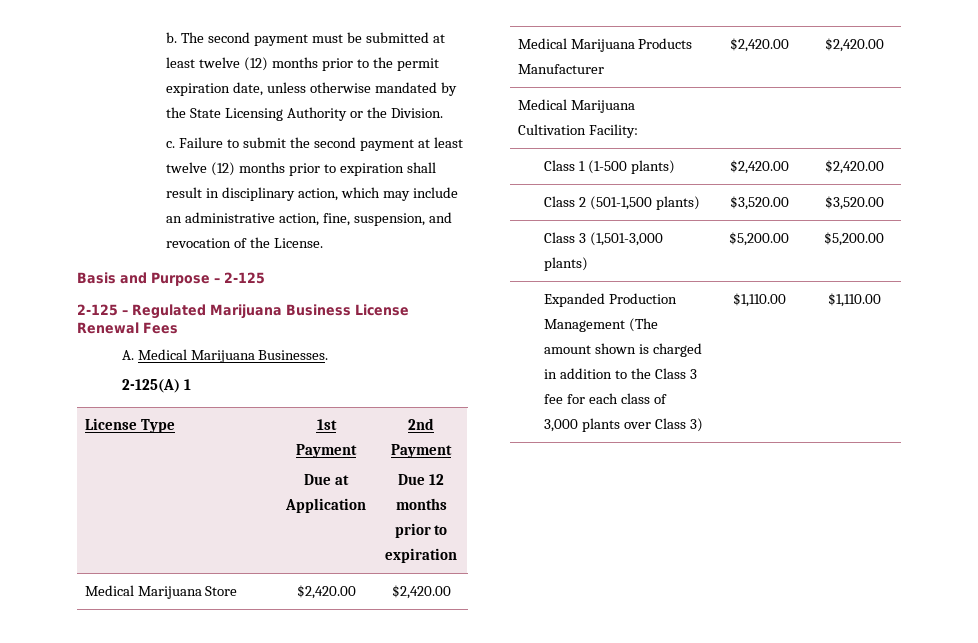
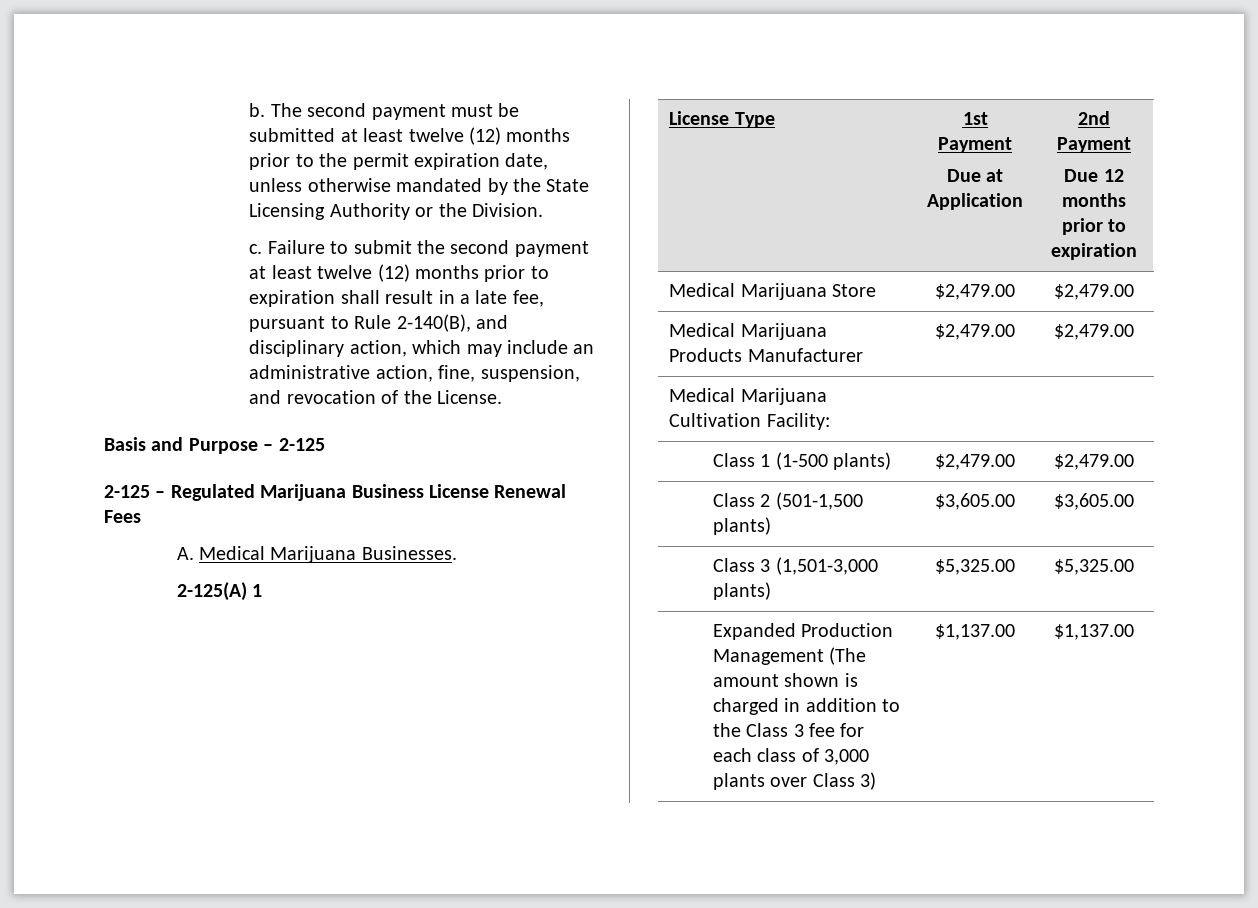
- Failure to submit the second payment at least twelve (12) months prior to expiration shall result in disciplinary action, which may include an administrative action, fine, suspension, and revocation of the License.
+ Failure to submit the second payment at least twelve (12) months prior to expiration shall result in a late fee, pursuant to Rule 2-140(B), and disciplinary action, which may include an administrative action, fine, suspension, and revocation of the License.
- Medical Marijuana Store | $2,420.00 | $2,420.00
+ Medical Marijuana Store | $2,479.00 | $2,479.00
- Medical Marijuana Products Manufacturer | $2,420.00 | $2,420.00
+ Medical Marijuana Products Manufacturer | $2,479.00 | $2,479.00
- Class 1 (1-500 plants) | $2,420.00 | $2,420.00
+ Class 1 (1-500 plants) | $2,479.00 | $2,479.00
- Class 2 (501-1,500 plants) | $3,520.00 | $3,520.00
+ Class 2 (501-1,500 plants) | $3,605.00 | $3,605.00
- Class 3 (1,501-3,000 plants) | $5,200.00 | $5,200.00
+ Class 3 (1,501-3,000 plants) | $5,325.00 | $5,325.00
- Expanded Production Management (The amount shown is charged in addition to the Class 3 fee for each class of 3,000 plants over Class 3) | $1,110.00 | $1,110.00
+ Expanded Production Management (The amount shown is charged in addition to the Class 3 fee for each class of 3,000 plants over Class 3) | $1,137.00 | $1,137.00

